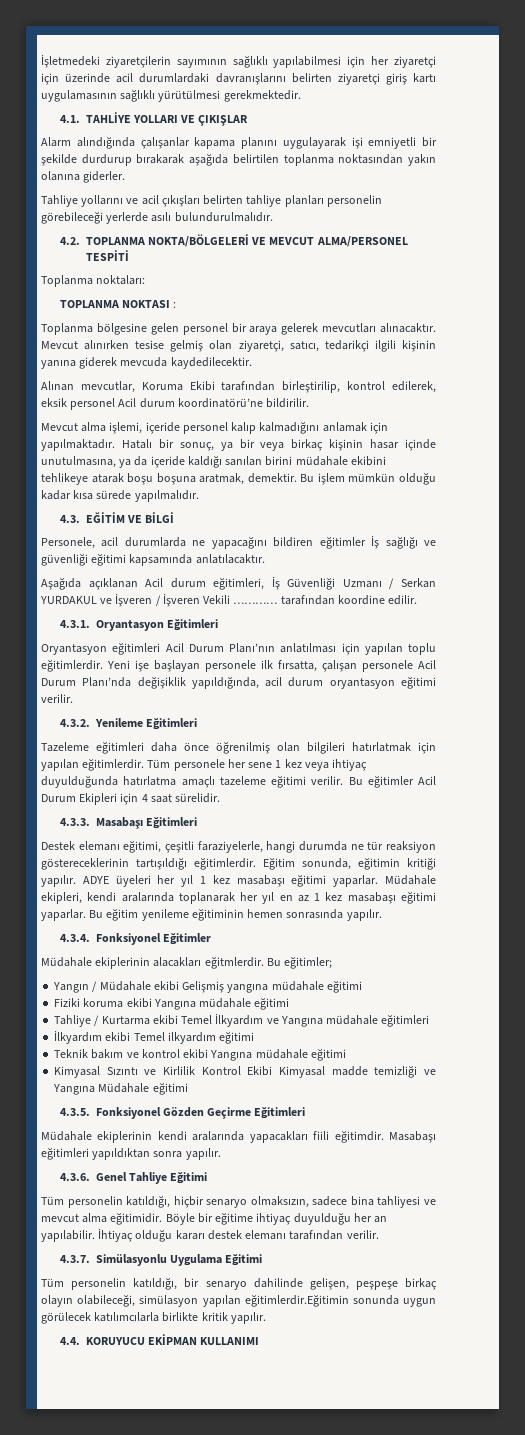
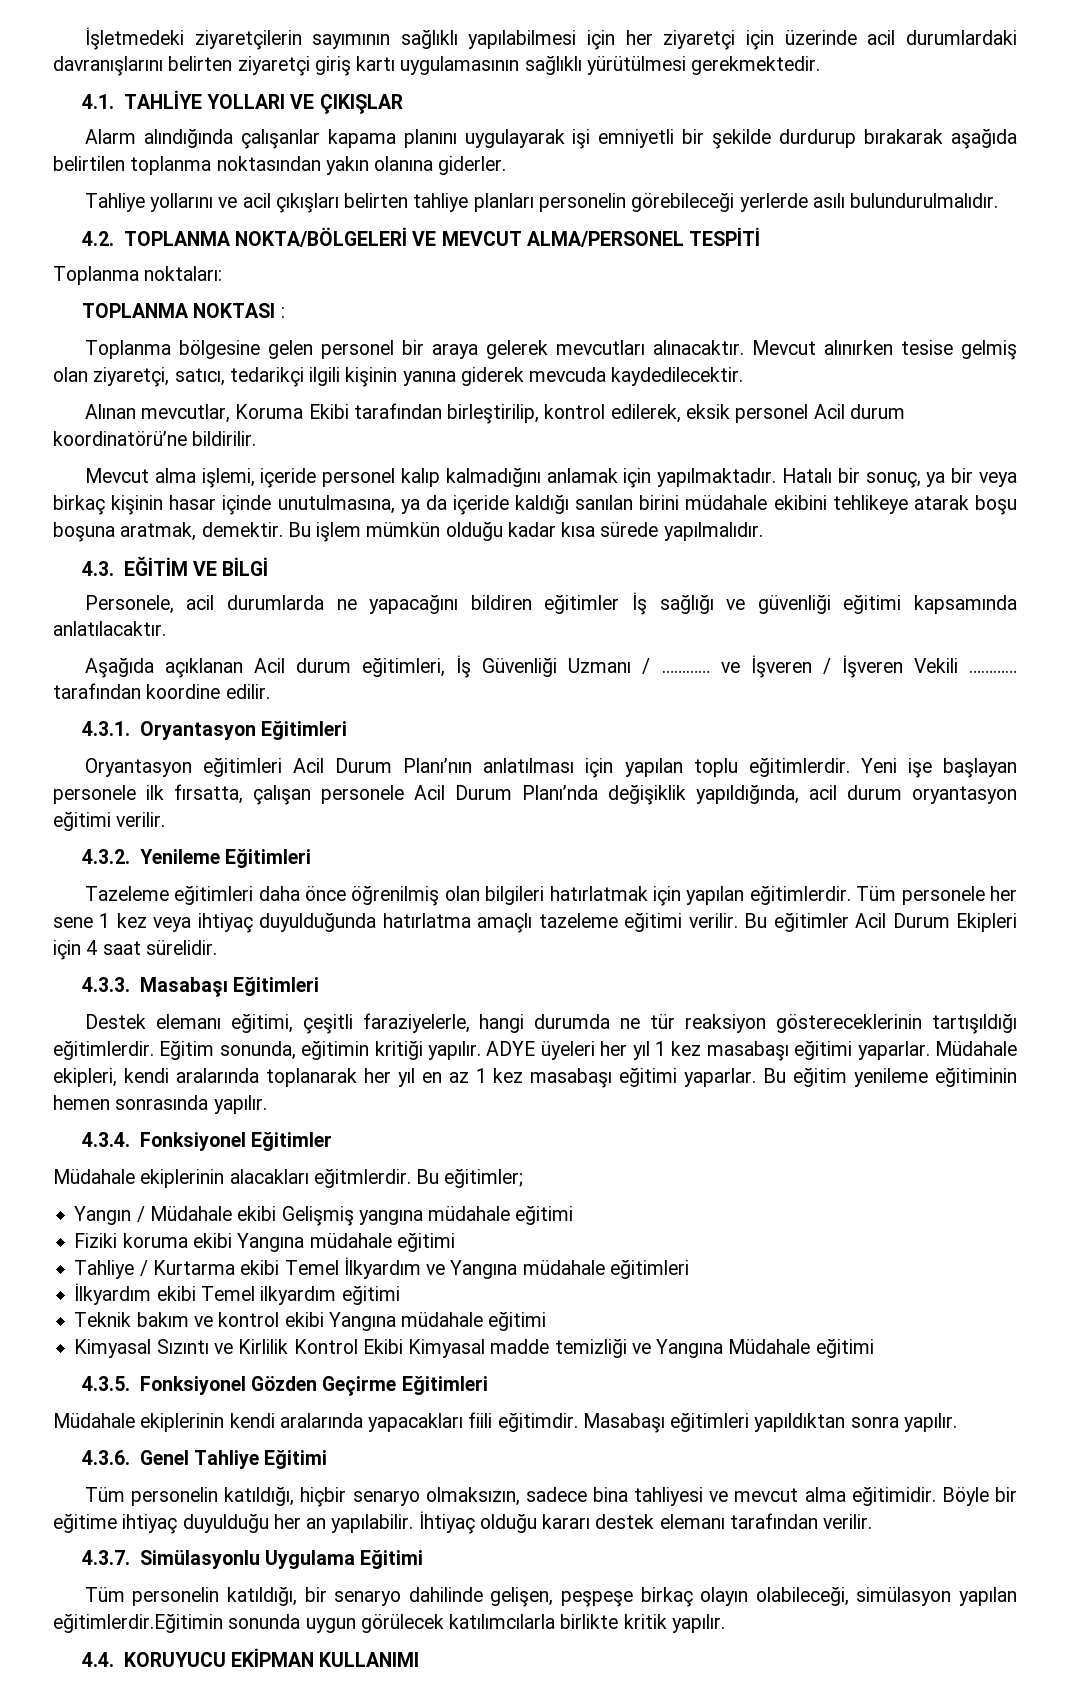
- Aşağıda açıklanan Acil durum eğitimleri, İş Güvenliği Uzmanı / Serkan YURDAKUL ve İşveren / İşveren Vekili ………… tarafından koordine edilir.
+ Aşağıda açıklanan Acil durum eğitimleri, İş Güvenliği Uzmanı / ………… ve İşveren / İşveren Vekili ………… tarafından koordine edilir.

